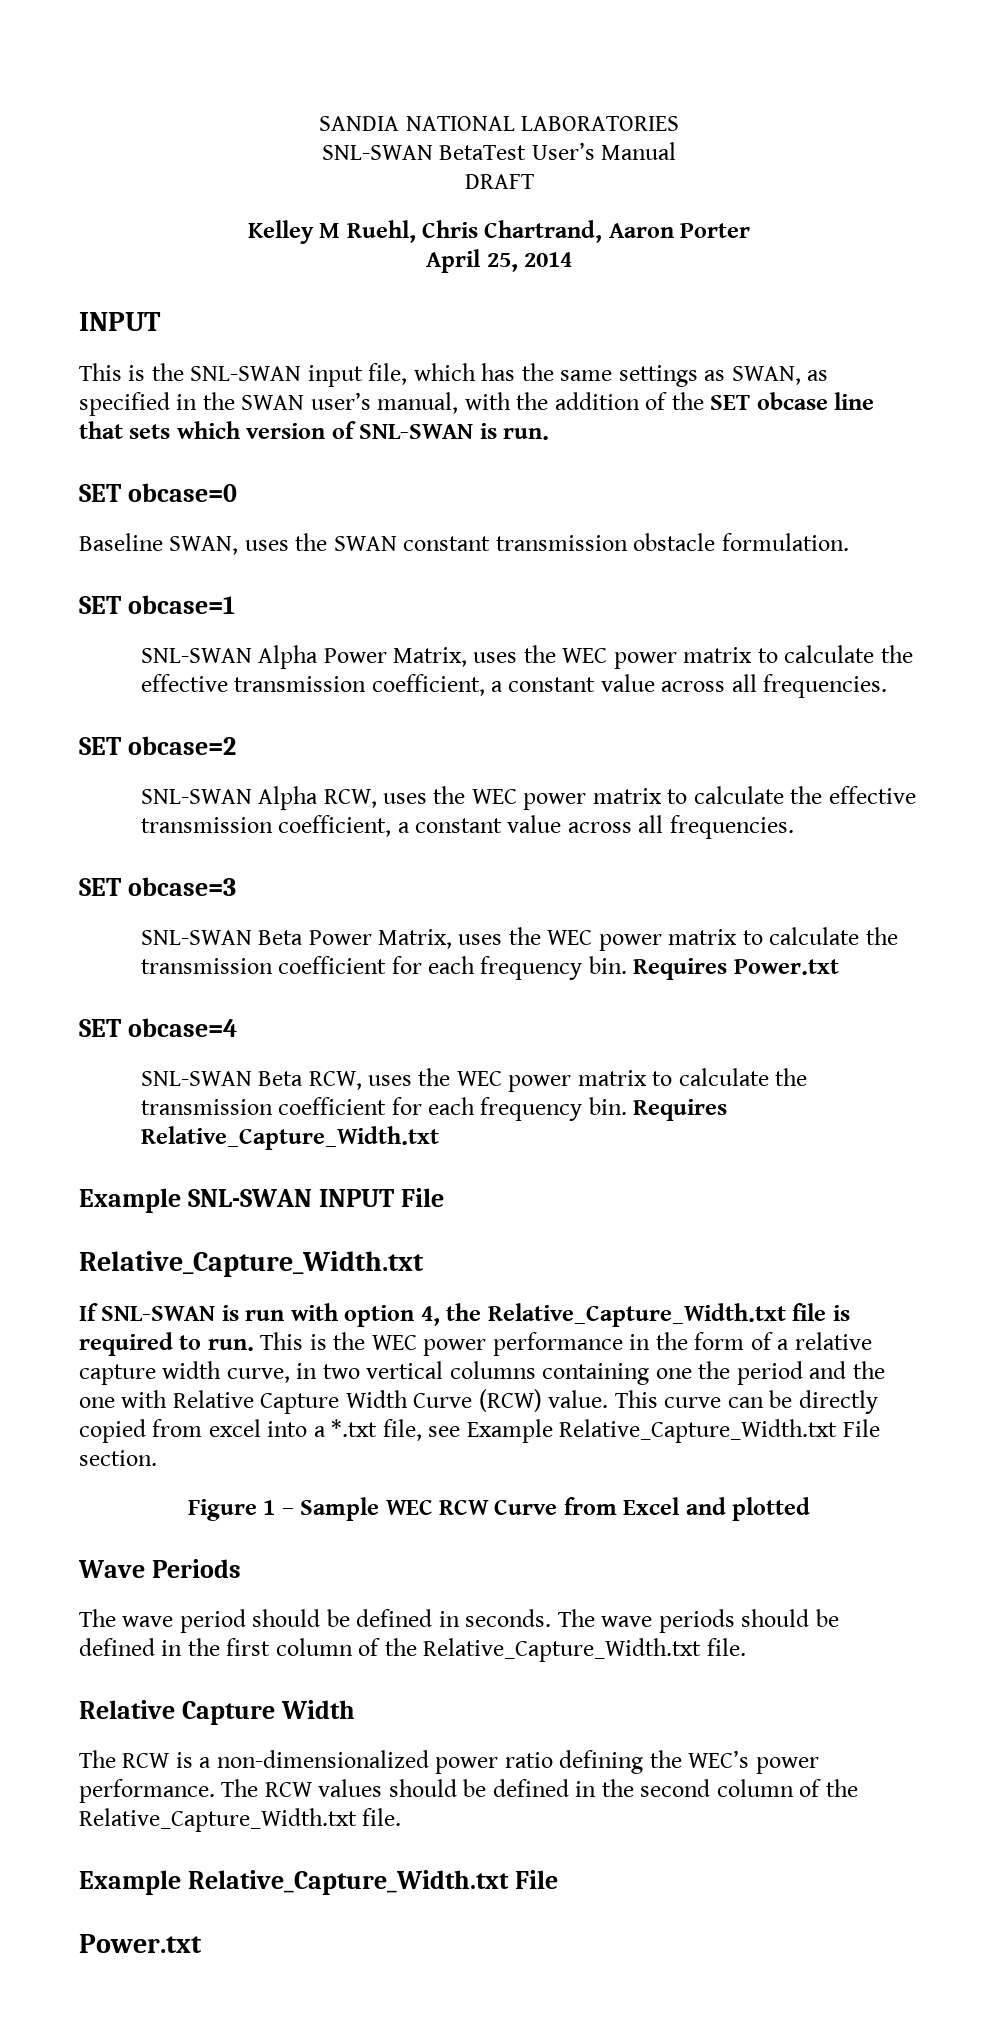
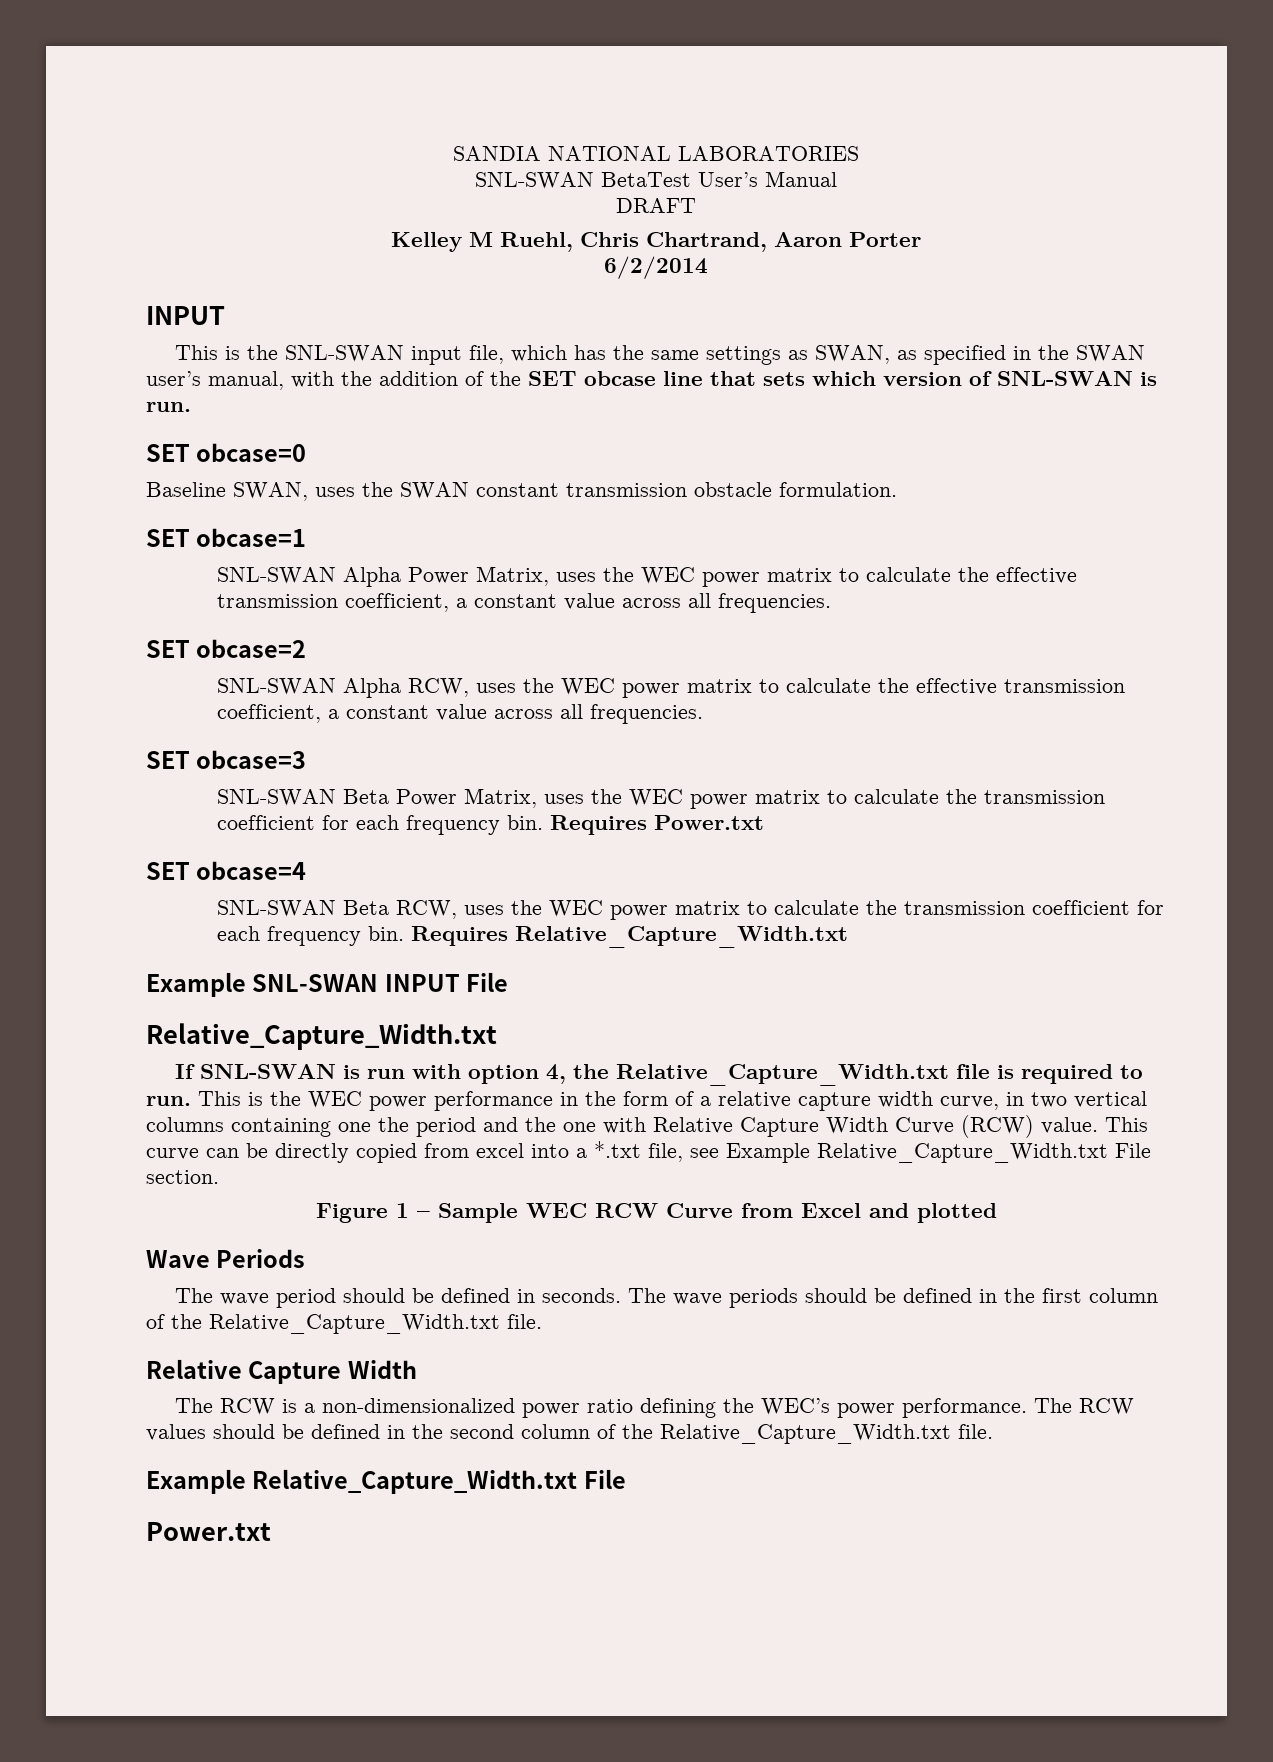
- April 25, 2014
+ 6/2/2014

